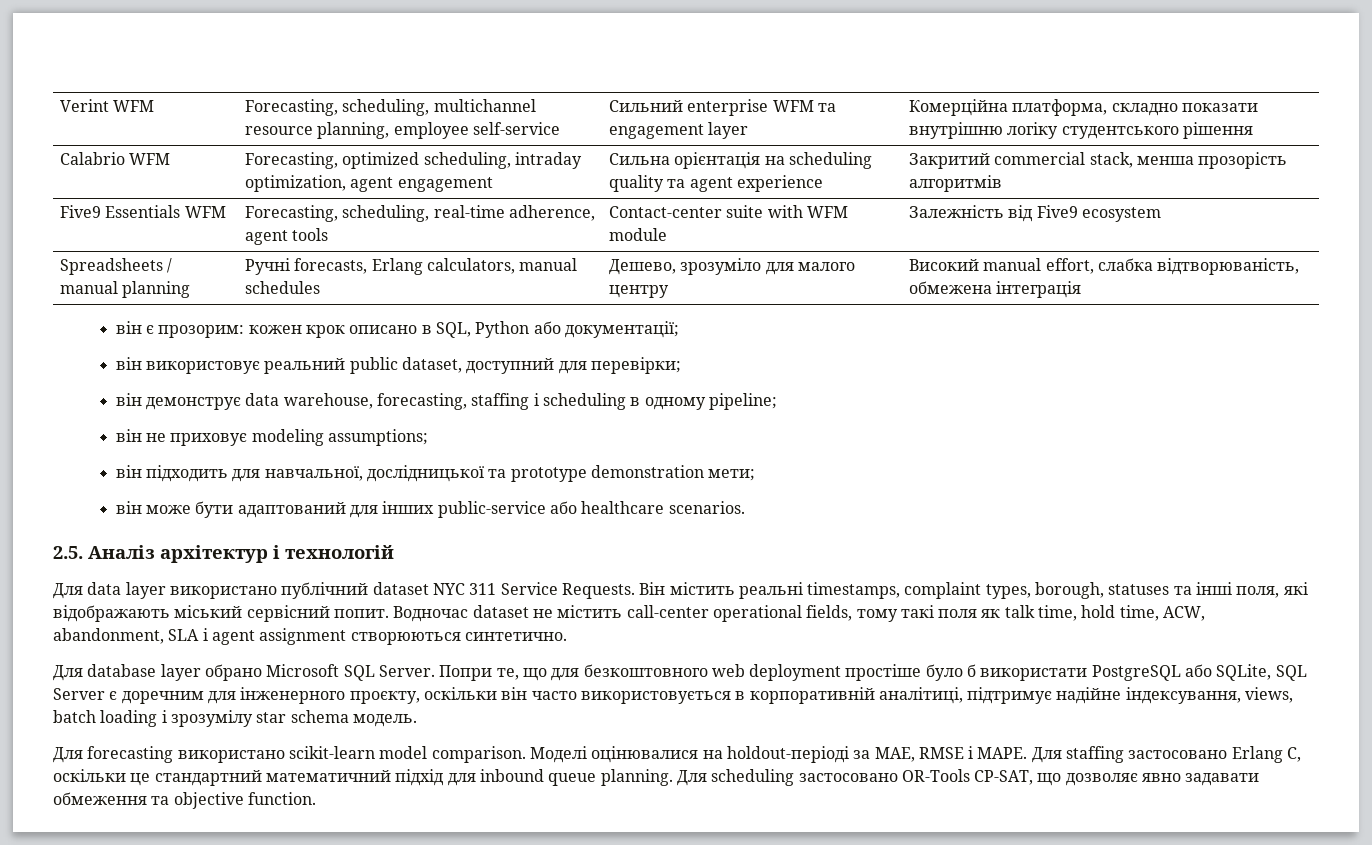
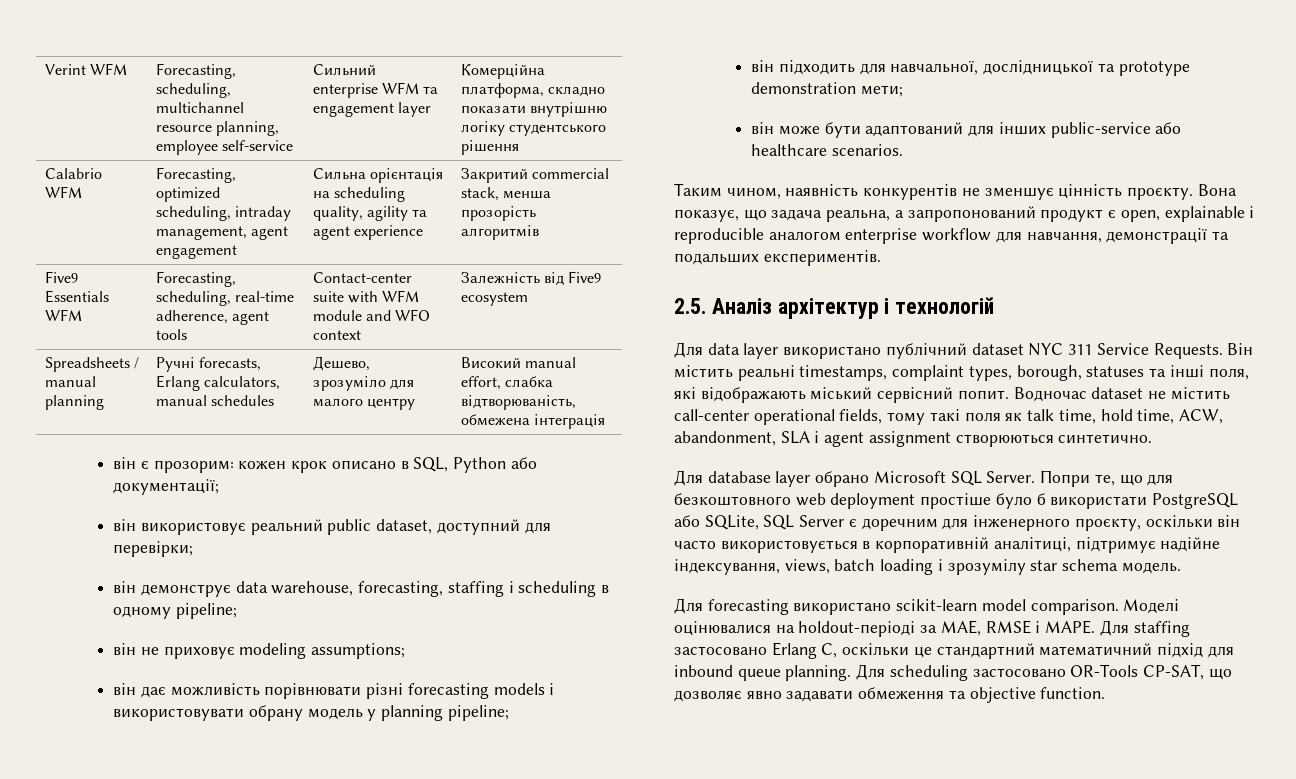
- Calabrio WFM | Forecasting, optimized scheduling, intraday optimization, agent engagement | Сильна орієнтація на scheduling quality та agent experience | Закритий commercial stack, менша прозорість алгоритмів
+ Calabrio WFM | Forecasting, optimized scheduling, intraday management, agent engagement | Сильна орієнтація на scheduling quality, agility та agent experience | Закритий commercial stack, менша прозорість алгоритмів
- Five9 Essentials WFM | Forecasting, scheduling, real-time adherence, agent tools | Contact-center suite with WFM module | Залежність від Five9 ecosystem
+ Five9 Essentials WFM | Forecasting, scheduling, real-time adherence, agent tools | Contact-center suite with WFM module and WFO context | Залежність від Five9 ecosystem
+ він дає можливість порівнювати різні forecasting models і використовувати обрану модель у planning pipeline;
+ Таким чином, наявність конкурентів не зменшує цінність проєкту. Вона показує, що задача реальна, а запропонований продукт є open, explainable і reproducible аналогом enterprise workflow для навчання, демонстрації та подальших експериментів.

